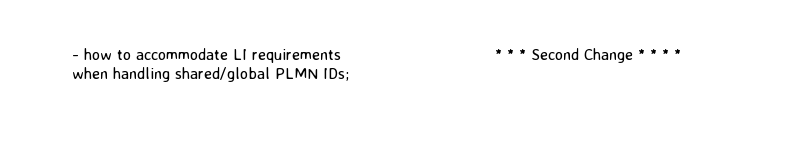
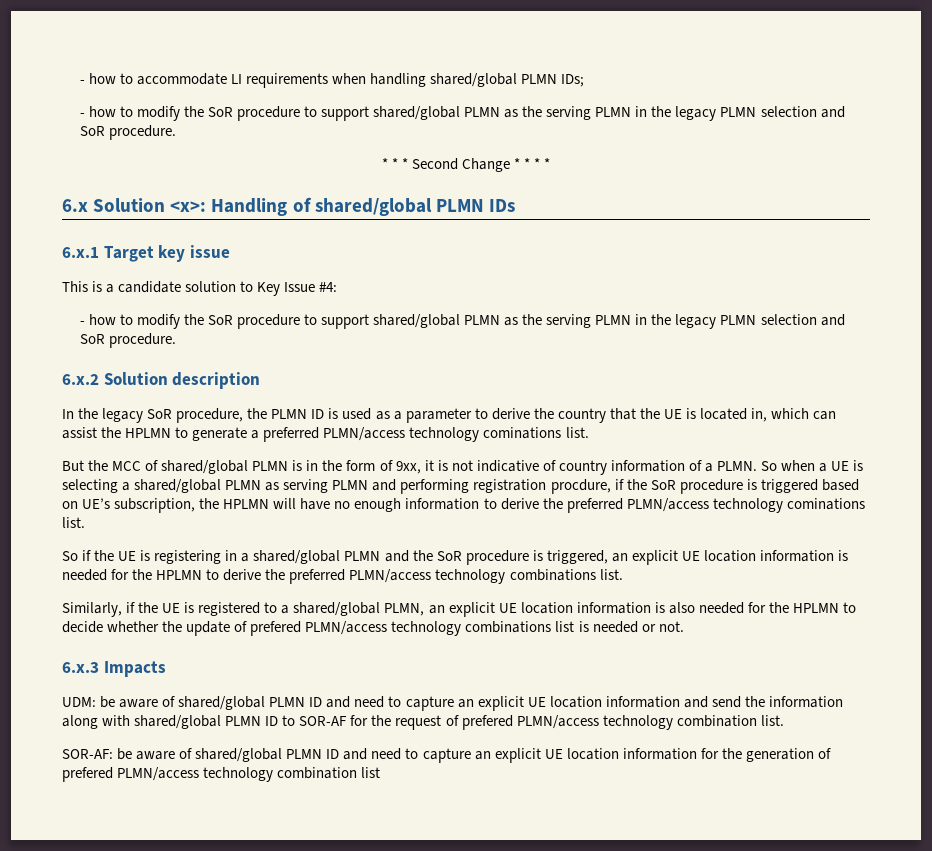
  - how to accommodate LI requirements when handling shared/global PLMN IDs;
+ - how to modify the SoR procedure to support shared/global PLMN as the serving PLMN in the legacy PLMN selection and SoR procedure.
+ 6.x Solution <x>: Handling of shared/global PLMN IDs
+ 6.x.1 Target key issue
+ This is a candidate solution to Key Issue #4:
+ - how to modify the SoR procedure to support shared/global PLMN as the serving PLMN in the legacy PLMN selection and SoR procedure.
+ 6.x.2 Solution description
+ In the legacy SoR procedure, the PLMN ID is used as a parameter to derive the country that the UE is located in, which can assist the HPLMN to generate a preferred PLMN/access technology cominations list.
+ But the MCC of shared/global PLMN is in the form of 9xx, it is not indicative of country information of a PLMN. So when a UE is selecting a shared/global PLMN as serving PLMN and performing registration procdure, if the SoR procedure is triggered based on UE’s subscription, the HPLMN will have no enough information to derive the preferred PLMN/access technology cominations list.
+ So if the UE is registering in a shared/global PLMN and the SoR procedure is triggered, an explicit UE location information is needed for the HPLMN to derive the preferred PLMN/access technology combinations list.
+ Similarly, if the UE is registered to a shared/global PLMN, an explicit UE location information is also needed for the HPLMN to decide whether the update of prefered PLMN/access technology combinations list is needed or not.
+ 6.x.3 Impacts
+ UDM: be aware of shared/global PLMN ID and need to capture an explicit UE location information and send the information along with shared/global PLMN ID to SOR-AF for the request of prefered PLMN/access technology combination list.
+ SOR-AF: be aware of shared/global PLMN ID and need to capture an explicit UE location information for the generation of prefered PLMN/access technology combination list

